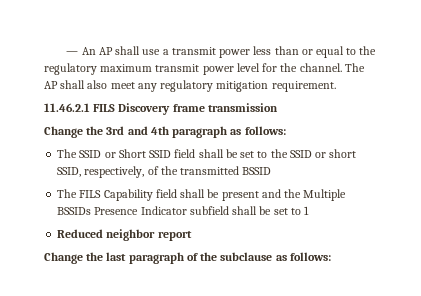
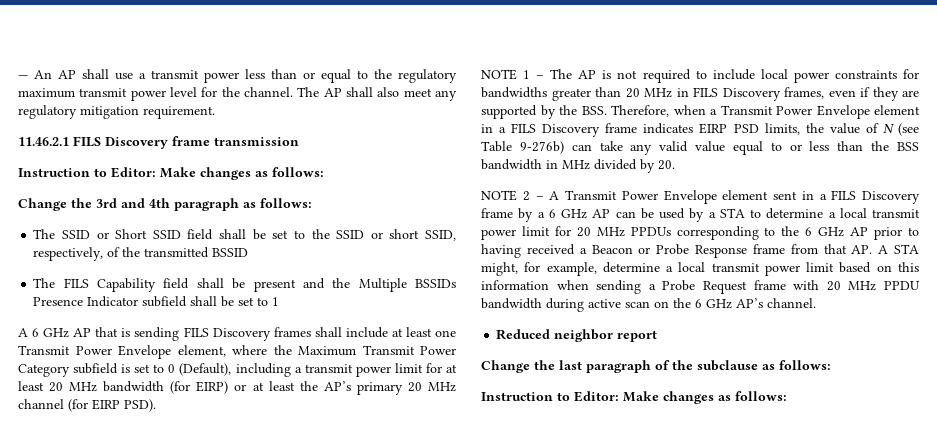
  11.46.2.1 FILS Discovery frame transmission
+ Instruction to Editor: Make changes as follows:
+ A 6 GHz AP that is sending FILS Discovery frames shall include at least one Transmit Power Envelope element, where the Maximum Transmit Power Category subfield is set to 0 (Default), including a transmit power limit for at least 20 MHz bandwidth (for EIRP) or at least the AP’s primary 20 MHz channel (for EIRP PSD).
+ NOTE 1 – The AP is not required to include local power constraints for bandwidths greater than 20 MHz in FILS Discovery frames, even if they are supported by the BSS. Therefore, when a Transmit Power Envelope element in a FILS Discovery frame indicates EIRP PSD limits, the value of N (see Table 9-276b) can take any valid value equal to or less than the BSS bandwidth in MHz divided by 20.
+ NOTE 2 – A Transmit Power Envelope element sent in a FILS Discovery frame by a 6 GHz AP can be used by a STA to determine a local transmit power limit for 20 MHz PPDUs corresponding to the 6 GHz AP prior to having received a Beacon or Probe Response frame from that AP. A STA might, for example, determine a local transmit power limit based on this information when sending a Probe Request frame with 20 MHz PPDU bandwidth during active scan on the 6 GHz AP’s channel.
  Change the last paragraph of the subclause as follows:
+ Instruction to Editor: Make changes as follows:

